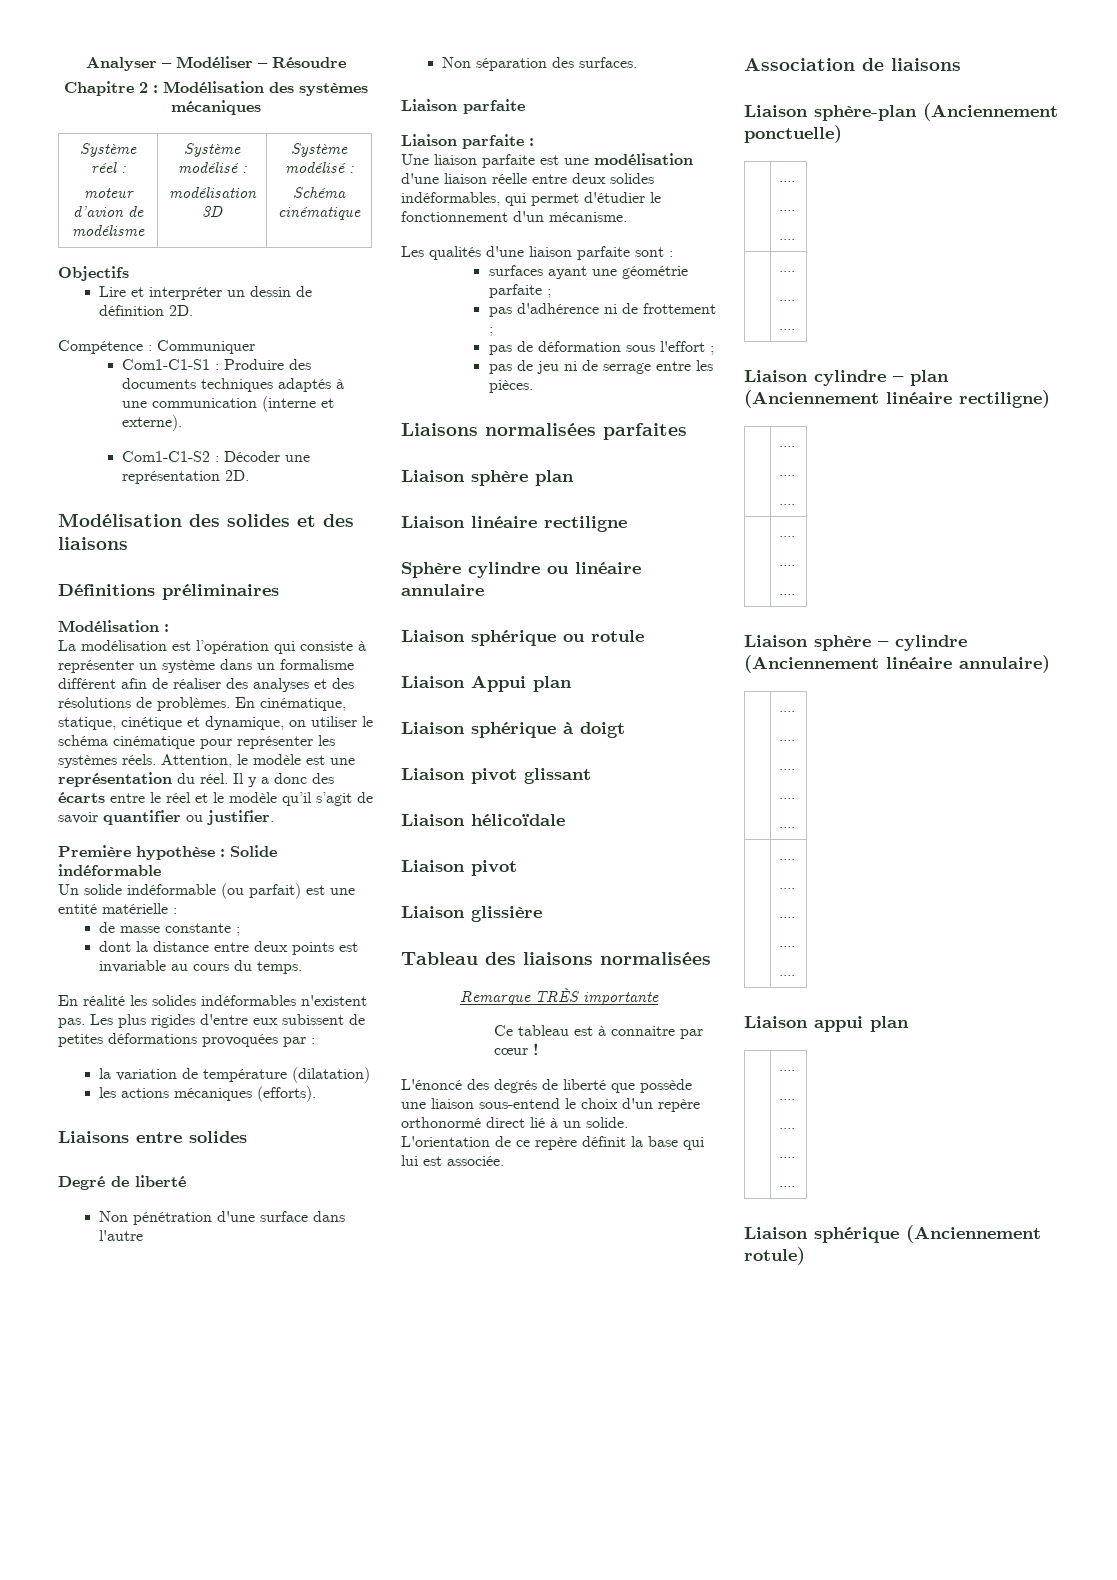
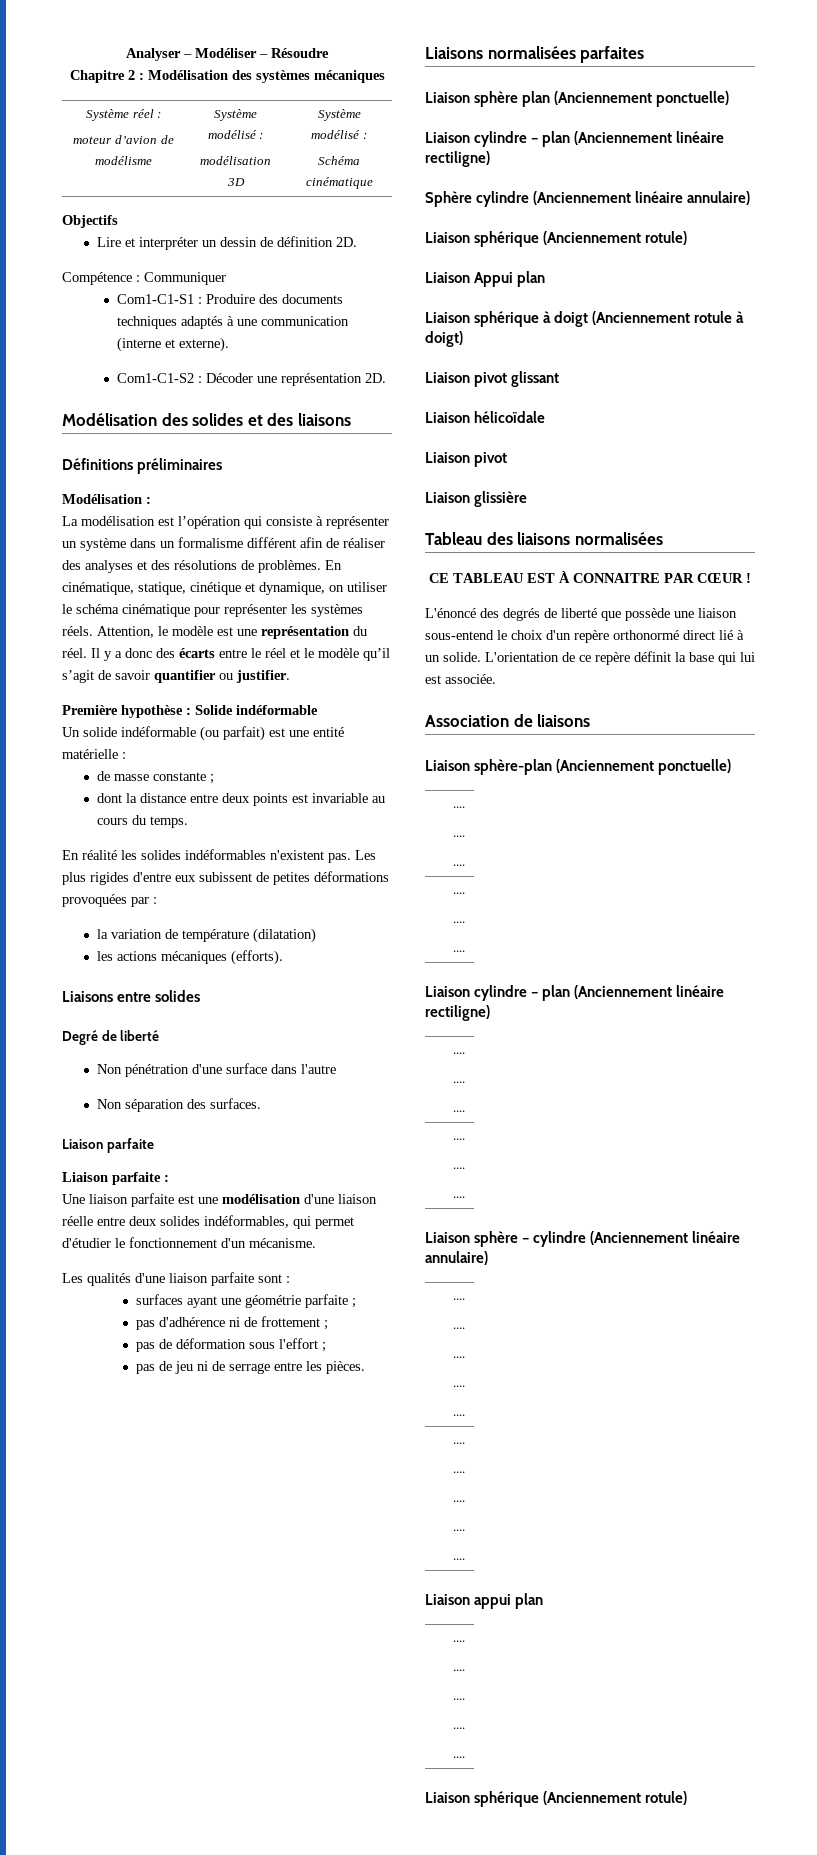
- Liaison sphère plan
- Liaison linéaire rectiligne
+ Liaison sphère plan (Anciennement ponctuelle)
+ Liaison cylindre – plan (Anciennement linéaire rectiligne)
- Sphère cylindre ou linéaire annulaire
- Liaison sphérique ou rotule
+ Sphère cylindre (Anciennement linéaire annulaire)
+ Liaison sphérique (Anciennement rotule)
- Liaison sphérique à doigt
+ Liaison sphérique à doigt (Anciennement rotule à doigt)
- Remarque TRÈS importante
- Ce tableau est à connaitre par cœur !
+ CE TABLEAU EST À CONNAITRE PAR CŒUR !

